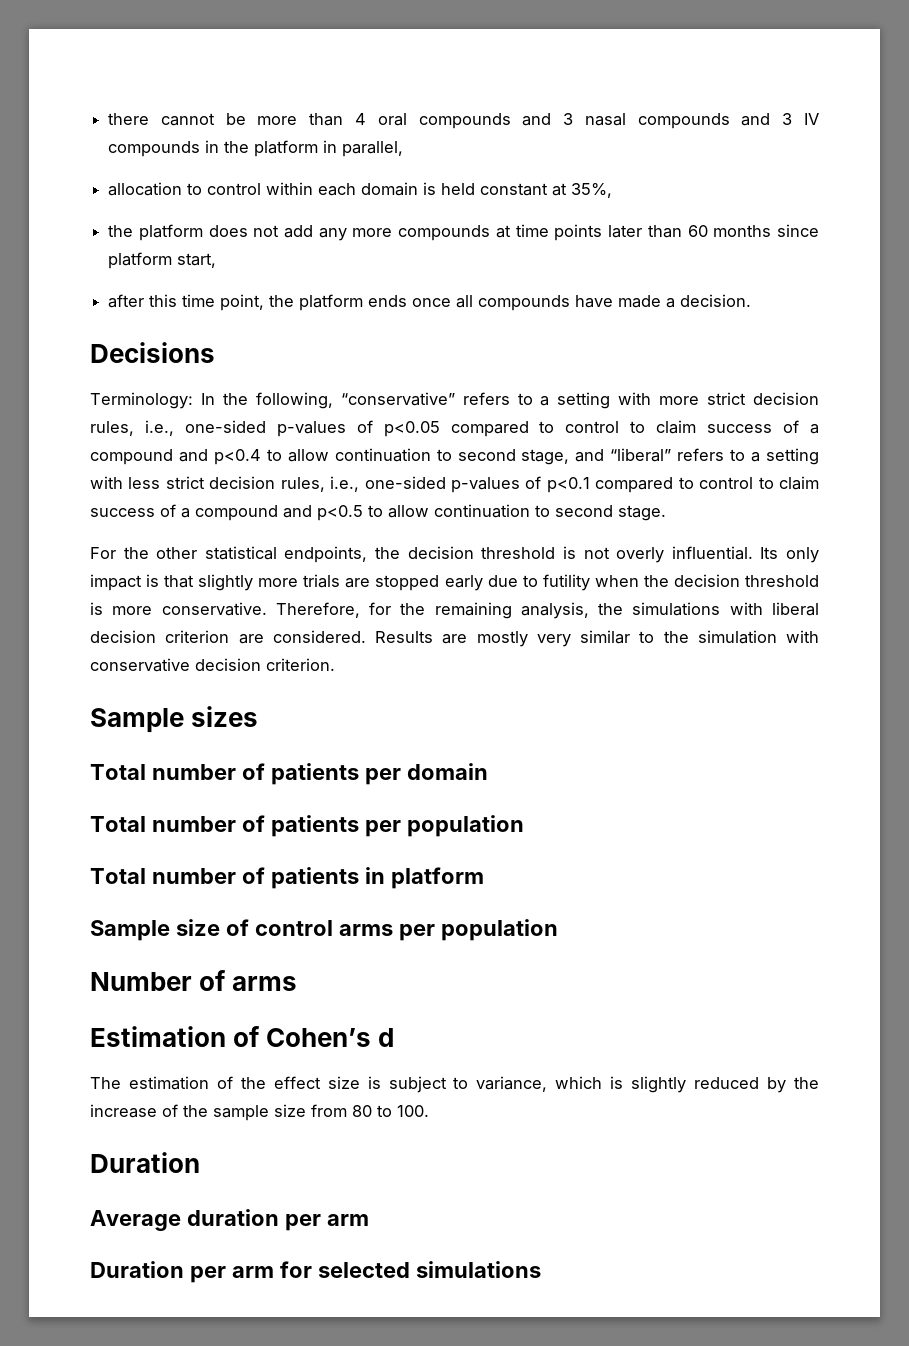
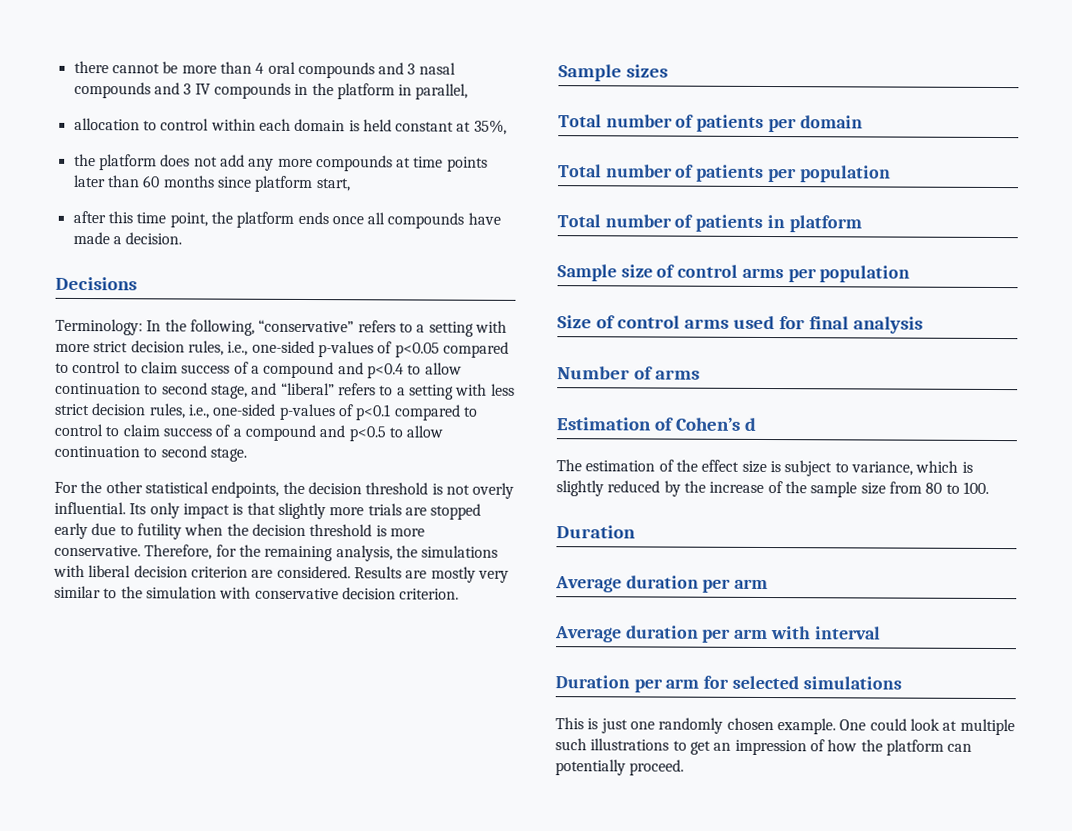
+ Size of control arms used for final analysis
+ Average duration per arm with interval
+ This is just one randomly chosen example. One could look at multiple such illustrations to get an impression of how the platform can potentially proceed.

